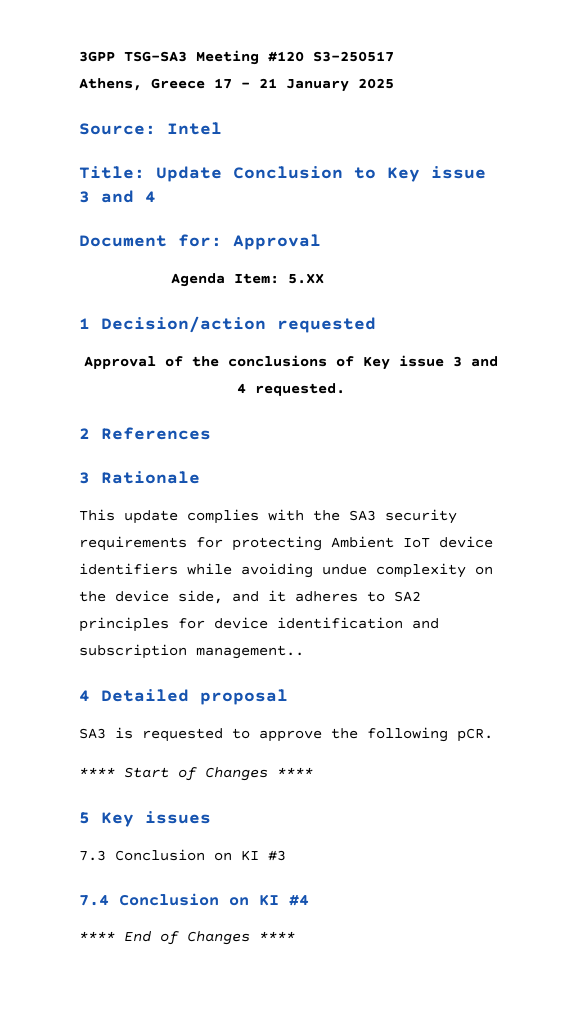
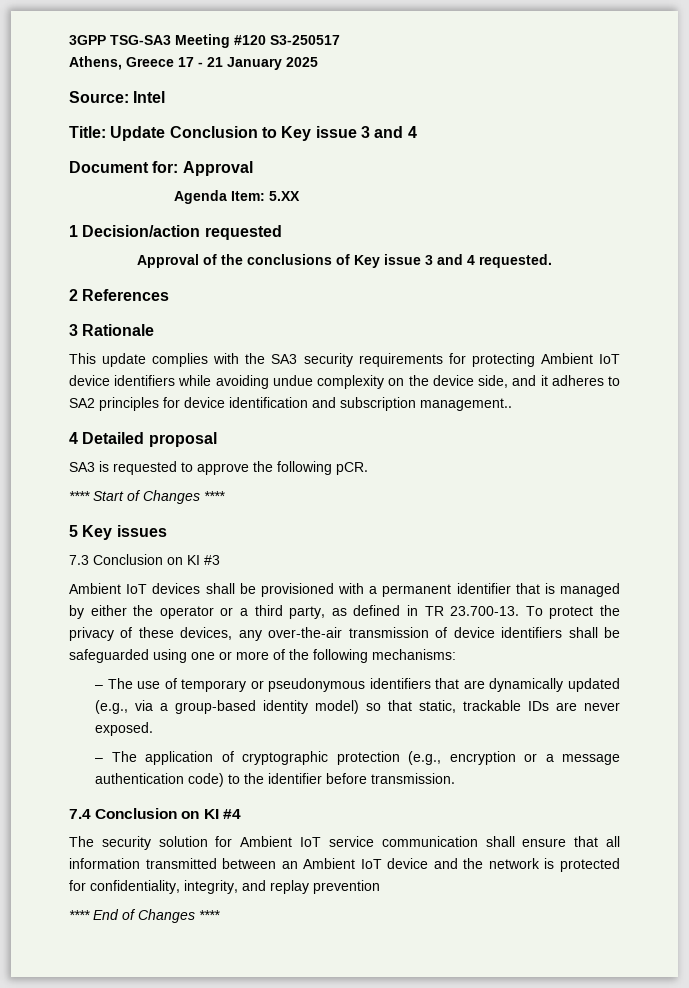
+ Ambient IoT devices shall be provisioned with a permanent identifier that is managed by either the operator or a third party, as defined in TR 23.700-13. To protect the privacy of these devices, any over-the-air transmission of device identifiers shall be safeguarded using one or more of the following mechanisms:
+ – The use of temporary or pseudonymous identifiers that are dynamically updated (e.g., via a group-based identity model) so that static, trackable IDs are never exposed.
+ – The application of cryptographic protection (e.g., encryption or a message authentication code) to the identifier before transmission.
+ The security solution for Ambient IoT service communication shall ensure that all information transmitted between an Ambient IoT device and the network is protected for confidentiality, integrity, and replay prevention

